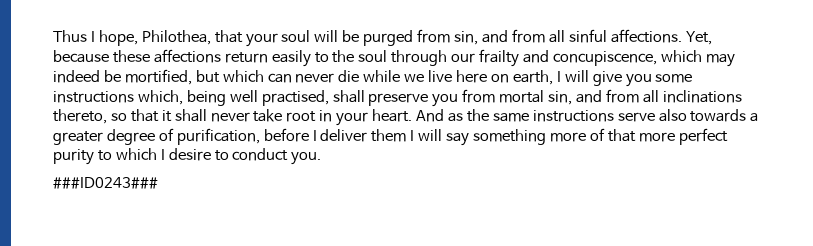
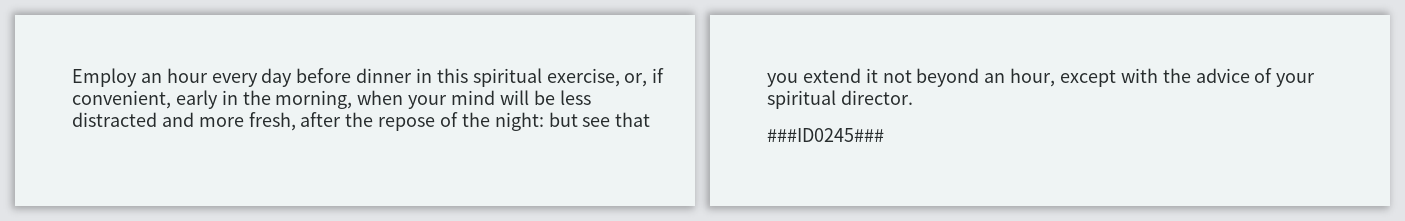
- Thus I hope, Philothea, that your soul will be purged from sin, and from all sinful affections. Yet, because these affections return easily to the soul through our frailty and concupiscence, which may indeed be mortified, but which can never die while we live here on earth, I will give you some instructions which, being well practised, shall preserve you from mortal sin, and from all inclinations thereto, so that it shall never take root in your heart. And as the same instructions serve also towards a greater degree of purification, before I deliver them I will say something more of that more perfect purity to which I desire to conduct you.
- ###ID0243###
+ Employ an hour every day before dinner in this spiritual exercise, or, if convenient, early in the morning, when your mind will be less distracted and more fresh, after the repose of the night: but see that you extend it not beyond an hour, except with the advice of your spiritual director.
+ ###ID0245###

